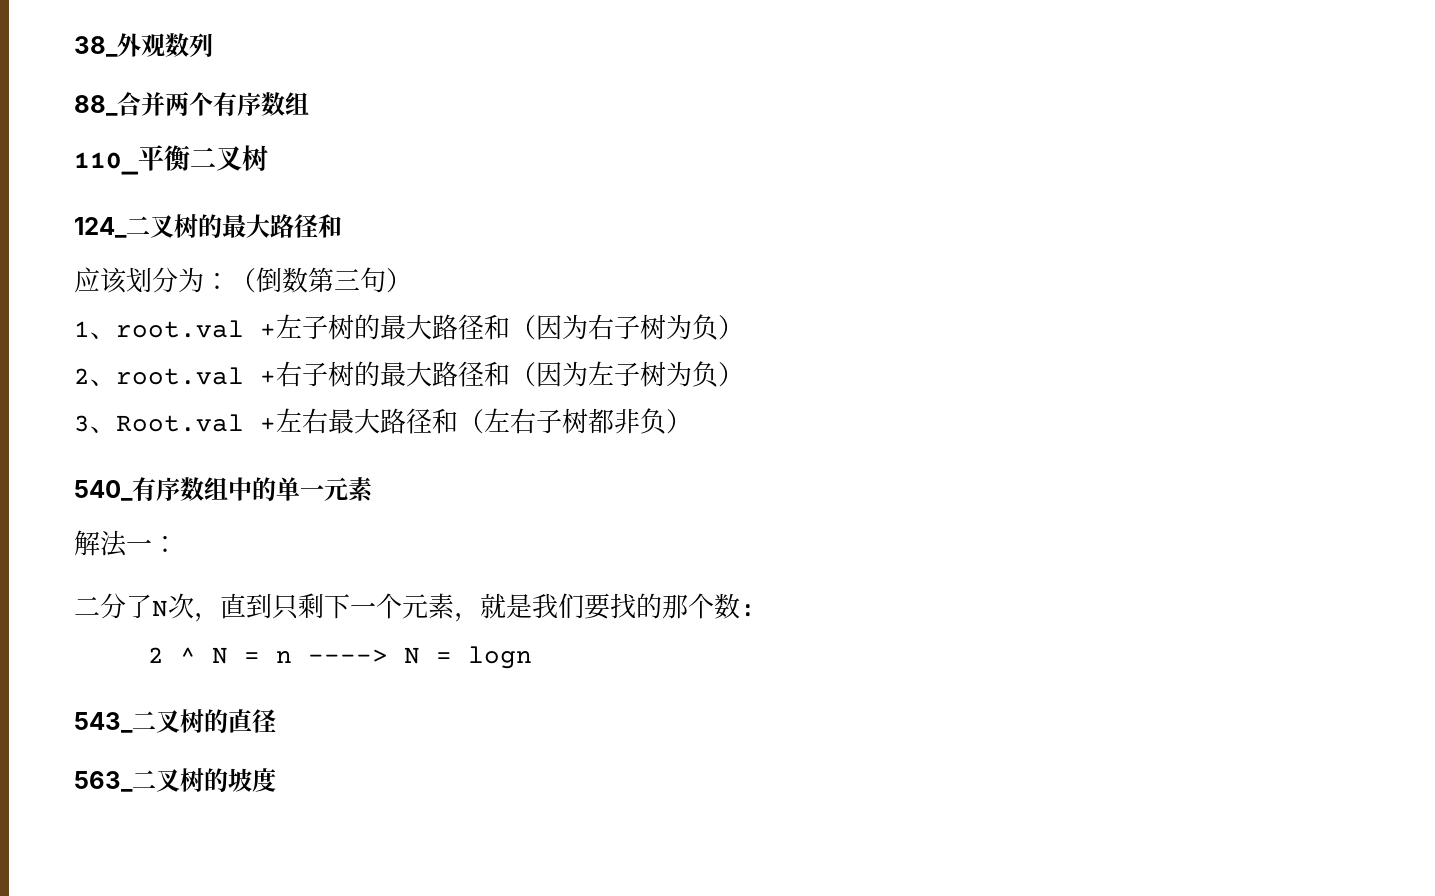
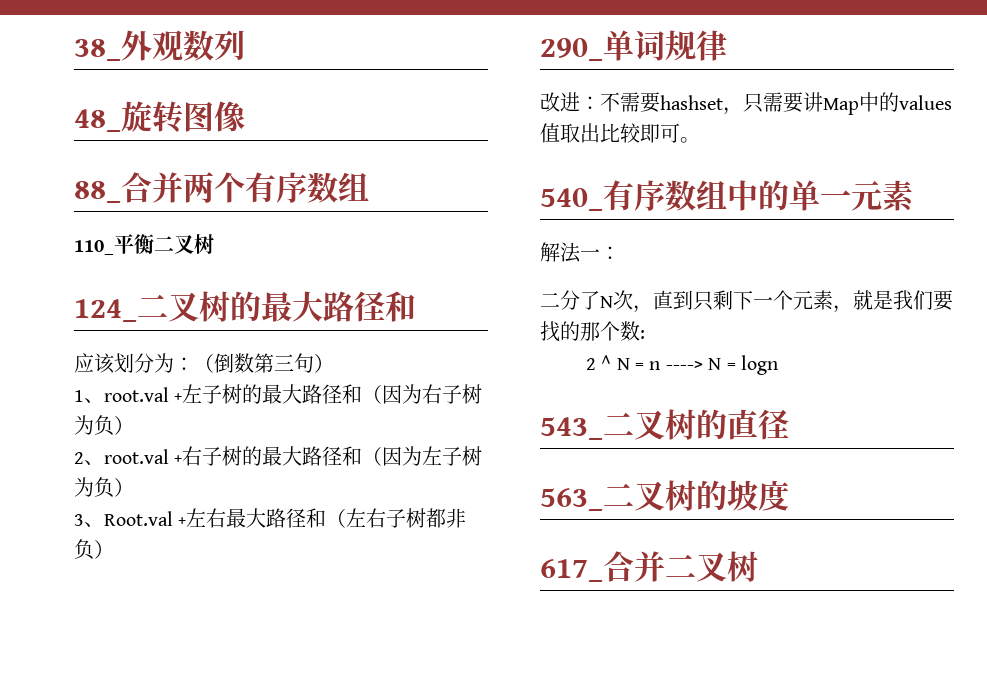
+ 48_旋转图像
+ 290_单词规律
+ 改进：不需要hashset，只需要讲Map中的values值取出比较即可。
+ 617_合并二叉树

